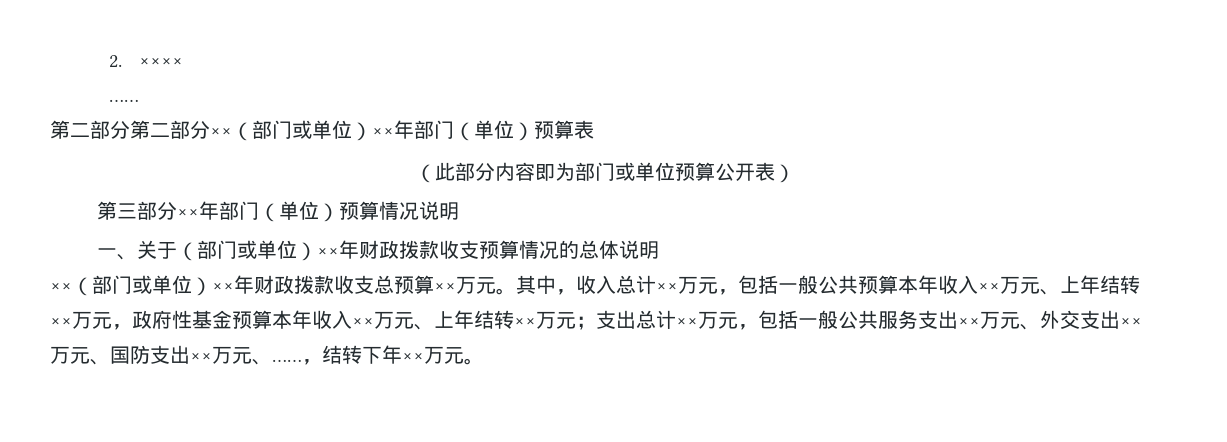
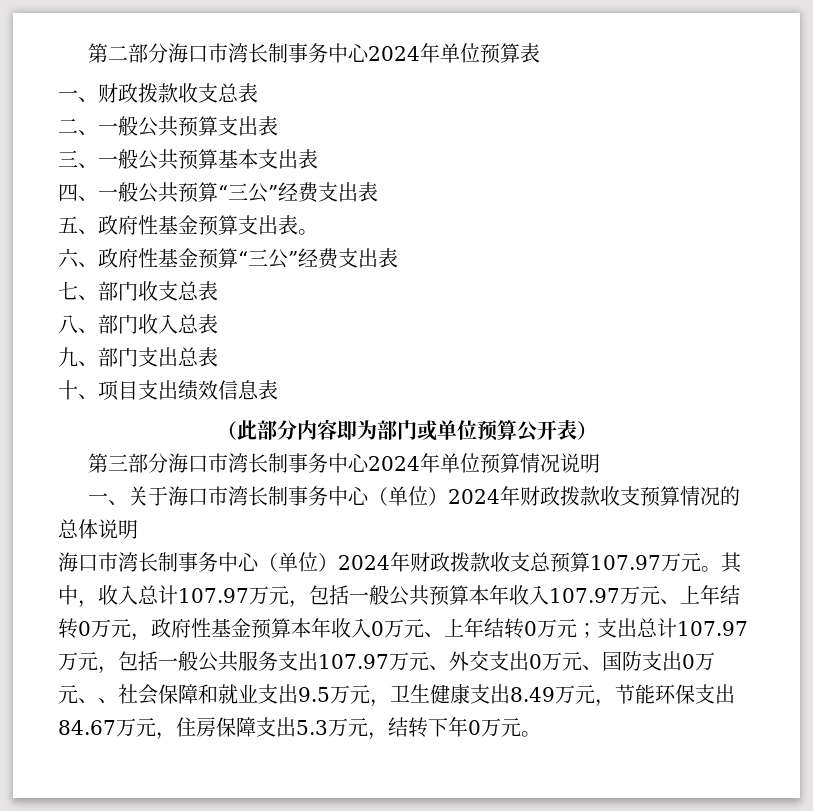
- 2. ××××
- ……
- 第二部分第二部分××（部门或单位）××年部门（单位）预算表
+ 第二部分海口市湾长制事务中心2024年单位预算表
+ 一、财政拨款收支总表
+ 二、一般公共预算支出表
+ 三、一般公共预算基本支出表
+ 四、一般公共预算“三公”经费支出表
+ 五、政府性基金预算支出表。
+ 六、政府性基金预算“三公”经费支出表
+ 七、部门收支总表
+ 八、部门收入总表
+ 九、部门支出总表
+ 十、项目支出绩效信息表
- 第三部分××年部门（单位）预算情况说明
+ 第三部分海口市湾长制事务中心2024年单位预算情况说明
- 一、关于（部门或单位）××年财政拨款收支预算情况的总体说明
+ 一、关于海口市湾长制事务中心（单位）2024年财政拨款收支预算情况的总体说明
- ××（部门或单位）××年财政拨款收支总预算××万元。
+ 海口市湾长制事务中心（单位）2024年财政拨款收支总预算107.97万元。
- 其中，收入总计××万元，包括一般公共预算本年收入××万元、上年结转××万元，政府性基金预算本年收入××万元、上年结转××万元；支出总计××万元，包括一般公共服务支出××万元、外交支出××万元、国防支出××万元、……，结转下年××万元。
+ 其中，收入总计107.97万元，包括一般公共预算本年收入107.97万元、上年结转0万元，政府性基金预算本年收入0万元、上年结转0万元；支出总计107.97万元，包括一般公共服务支出107.97万元、外交支出0万元、国防支出0万元、、社会保障和就业支出9.5万元，卫生健康支出8.49万元，节能环保支出84.67万元，住房保障支出5.3万元，结转下年0万元。

